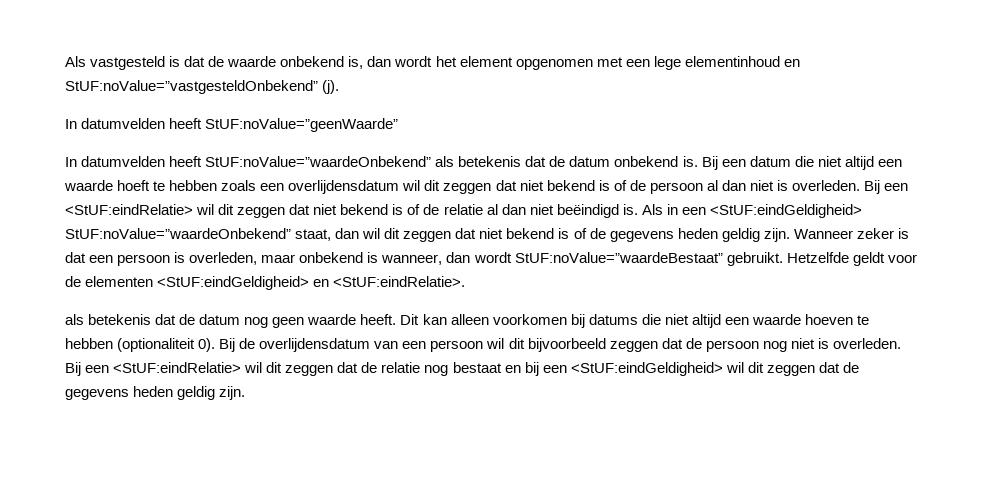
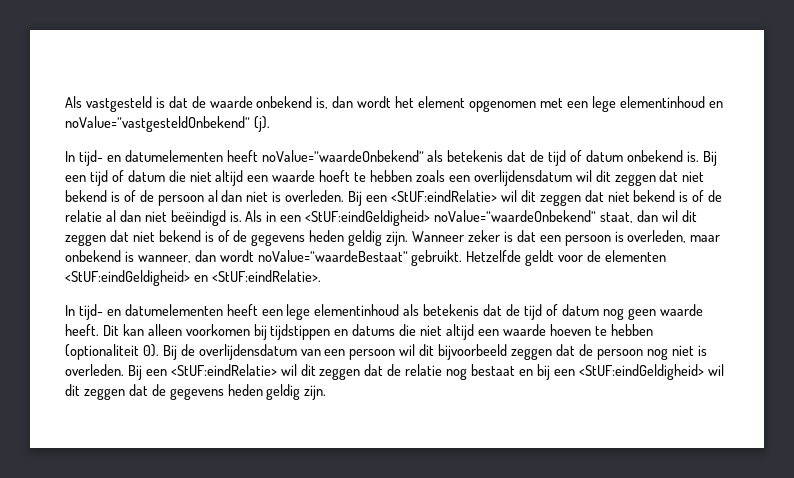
- Als vastgesteld is dat de waarde onbekend is, dan wordt het element opgenomen met een lege elementinhoud en StUF:noValue=”vastgesteldOnbekend” (j).
+ Als vastgesteld is dat de waarde onbekend is, dan wordt het element opgenomen met een lege elementinhoud en noValue=”vastgesteldOnbekend” (j).
- In datumvelden heeft StUF:noValue=”geenWaarde”
- In datumvelden heeft StUF:noValue=”waardeOnbekend” als betekenis dat de datum onbekend is.
+ In tijd- en datumelementen heeft noValue=”waardeOnbekend” als betekenis dat de tijd of datum onbekend is.
- Bij een datum die niet altijd een waarde hoeft te hebben zoals een overlijdensdatum wil dit zeggen dat niet bekend is of de persoon al dan niet is overleden.
+ Bij een tijd of datum die niet altijd een waarde hoeft te hebben zoals een overlijdensdatum wil dit zeggen dat niet bekend is of de persoon al dan niet is overleden.
- Als in een <StUF:eindGeldigheid> StUF:noValue=”waardeOnbekend” staat, dan wil dit zeggen dat niet bekend is of de gegevens heden geldig zijn.
+ Als in een <StUF:eindGeldigheid> noValue=”waardeOnbekend” staat, dan wil dit zeggen dat niet bekend is of de gegevens heden geldig zijn.
- Wanneer zeker is dat een persoon is overleden, maar onbekend is wanneer, dan wordt StUF:noValue=”waardeBestaat” gebruikt.
+ Wanneer zeker is dat een persoon is overleden, maar onbekend is wanneer, dan wordt noValue=”waardeBestaat” gebruikt.
- als betekenis dat de datum nog geen waarde heeft.
+ In tijd- en datumelementen heeft een lege elementinhoud als betekenis dat de tijd of datum nog geen waarde heeft.
- Dit kan alleen voorkomen bij datums die niet altijd een waarde hoeven te hebben (optionaliteit 0).
+ Dit kan alleen voorkomen bij tijdstippen en datums die niet altijd een waarde hoeven te hebben (optionaliteit 0).

